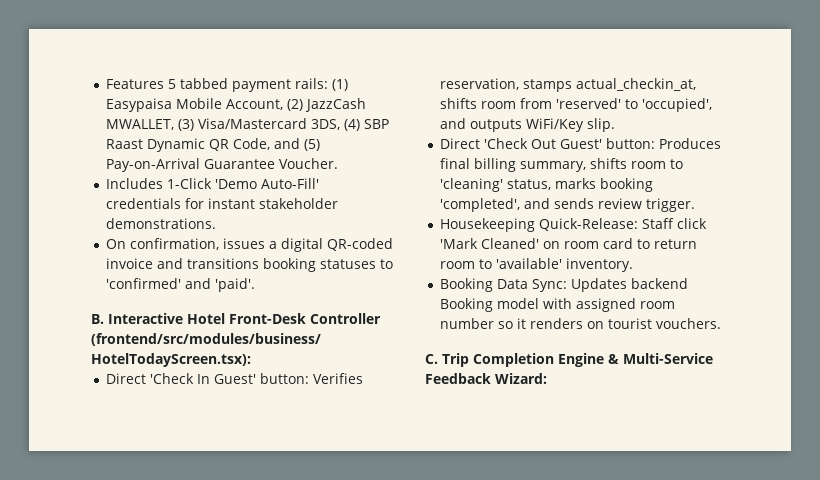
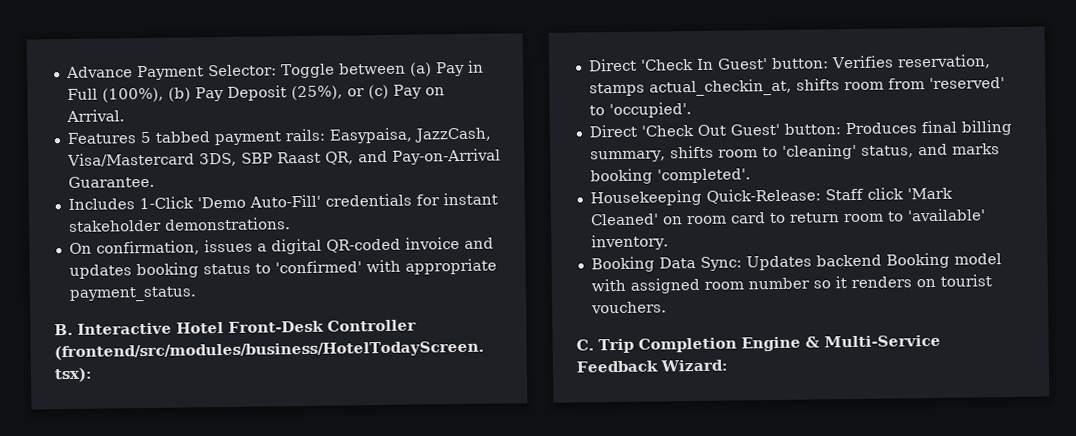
+ Advance Payment Selector: Toggle between (a) Pay in Full (100%), (b) Pay Deposit (25%), or (c) Pay on Arrival.
- Features 5 tabbed payment rails: (1) Easypaisa Mobile Account, (2) JazzCash MWALLET, (3) Visa/Mastercard 3DS, (4) SBP Raast Dynamic QR Code, and (5) Pay-on-Arrival Guarantee Voucher.
+ Features 5 tabbed payment rails: Easypaisa, JazzCash, Visa/Mastercard 3DS, SBP Raast QR, and Pay-on-Arrival Guarantee.
- On confirmation, issues a digital QR-coded invoice and transitions booking statuses to 'confirmed' and 'paid'.
+ On confirmation, issues a digital QR-coded invoice and updates booking status to 'confirmed' with appropriate payment_status.
- Direct 'Check In Guest' button: Verifies reservation, stamps actual_checkin_at, shifts room from 'reserved' to 'occupied', and outputs WiFi/Key slip.
+ Direct 'Check In Guest' button: Verifies reservation, stamps actual_checkin_at, shifts room from 'reserved' to 'occupied'.
- Direct 'Check Out Guest' button: Produces final billing summary, shifts room to 'cleaning' status, marks booking 'completed', and sends review trigger.
+ Direct 'Check Out Guest' button: Produces final billing summary, shifts room to 'cleaning' status, and marks booking 'completed'.

